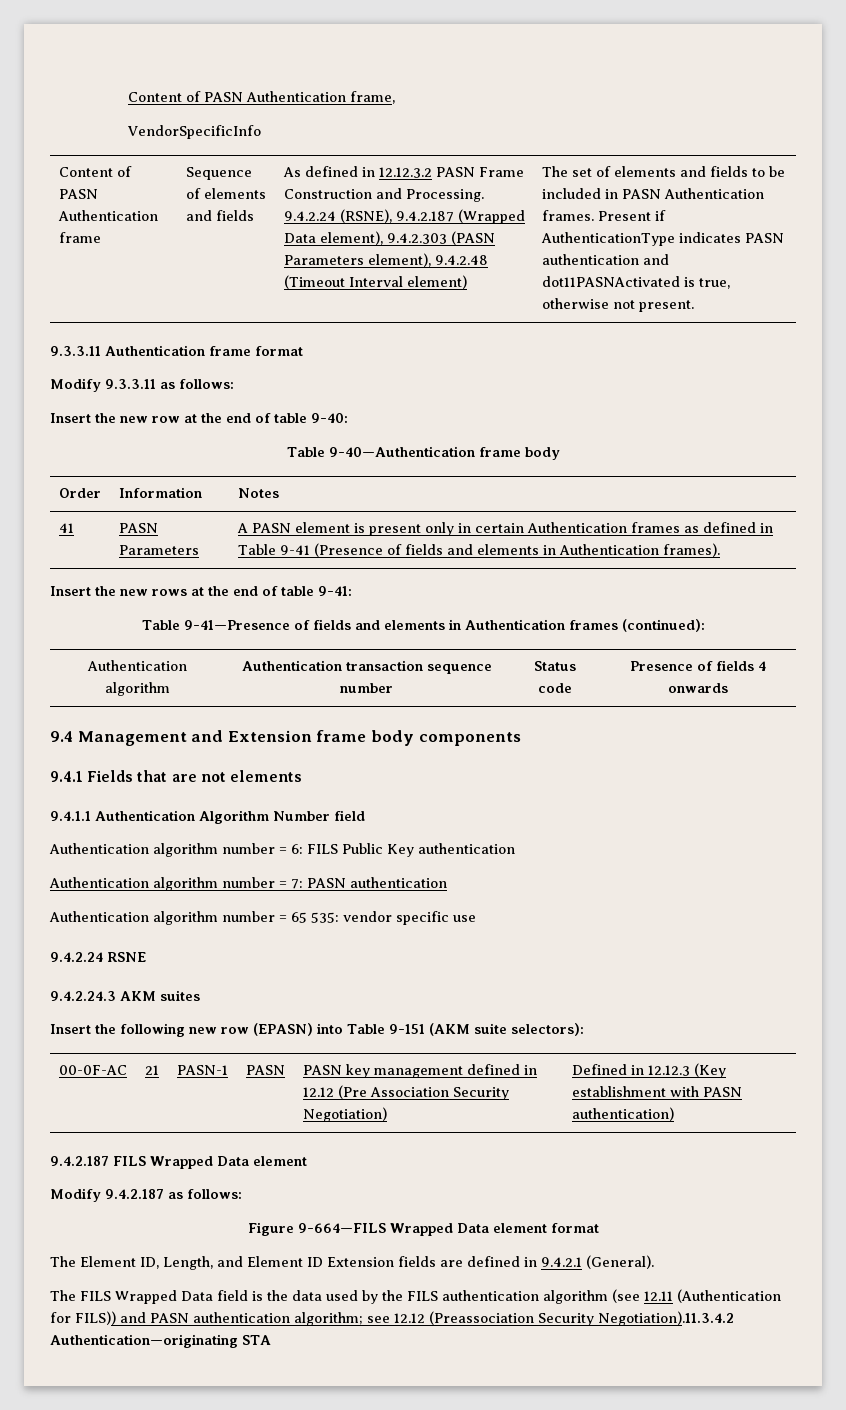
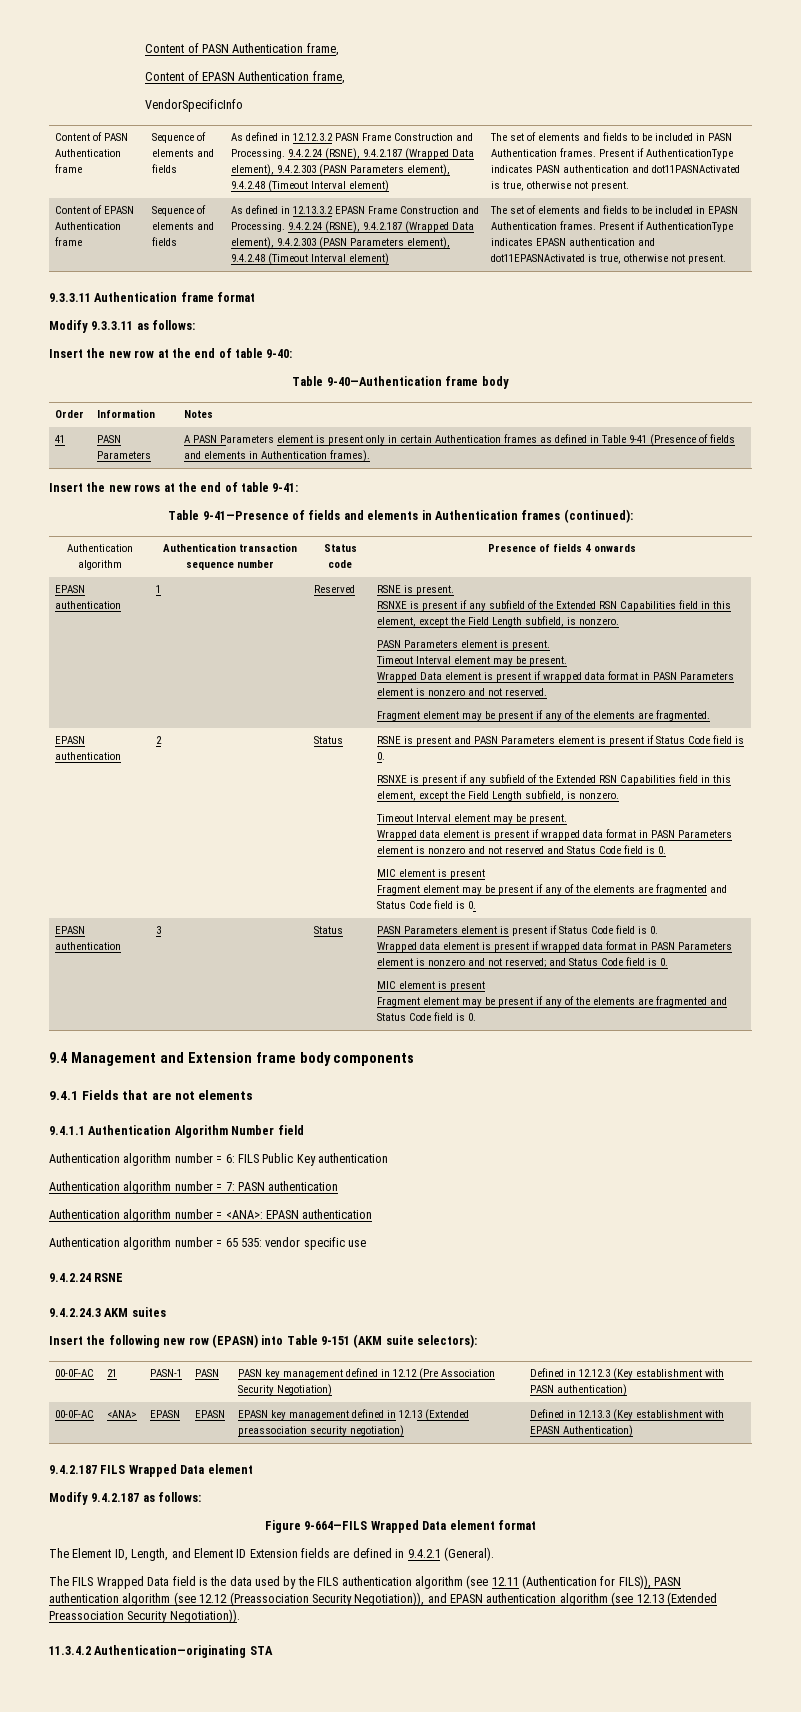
+ Content of EPASN Authentication frame,
+ Content of EPASN Authentication frame | Sequence of elements and fields | As defined in 12.13.3.2 EPASN Frame Construction and Processing. 9.4.2.24 (RSNE), 9.4.2.187 (Wrapped Data element), 9.4.2.303 (PASN Parameters element), 9.4.2.48 (Timeout Interval element) | The set of elements and fields to be included in EPASN Authentication frames. Present if AuthenticationType indicates EPASN authentication and dot11EPASNActivated is true, otherwise not present.
- 41 | PASN Parameters | A PASN element is present only in certain Authentication frames as defined in Table 9-41 (Presence of fields and elements in Authentication frames).
+ 41 | PASN Parameters | A PASN Parameters element is present only in certain Authentication frames as defined in Table 9-41 (Presence of fields and elements in Authentication frames).
+ EPASN authentication | 1 | Reserved | RSNE is present.
+ RSNXE is present if any subfield of the Extended RSN Capabilities field in this element, except the Field Length subfield, is nonzero.
+ PASN Parameters element is present.
+ Timeout Interval element may be present.
+ Wrapped Data element is present if wrapped data format in PASN Parameters element is nonzero and not reserved.
+ Fragment element may be present if any of the elements are fragmented.
+ EPASN authentication | 2 | Status | RSNE is present and PASN Parameters element is present if Status Code field is 0.
+ RSNXE is present if any subfield of the Extended RSN Capabilities field in this element, except the Field Length subfield, is nonzero.
+ Timeout Interval element may be present.
+ Wrapped data element is present if wrapped data format in PASN Parameters element is nonzero and not reserved and Status Code field is 0.
+ MIC element is present
+ Fragment element may be present if any of the elements are fragmented and Status Code field is 0.
+ EPASN authentication | 3 | Status | PASN Parameters element is present if Status Code field is 0.
+ Wrapped data element is present if wrapped data format in PASN Parameters element is nonzero and not reserved; and Status Code field is 0.
+ MIC element is present
+ Fragment element may be present if any of the elements are fragmented and Status Code field is 0.
+ Authentication algorithm number = <ANA>: EPASN authentication
+ 00-0F-AC | <ANA> | EPASN | EPASN | EPASN key management defined in 12.13 (Extended preassociation security negotiation) | Defined in 12.13.3 (Key establishment with EPASN Authentication)
- The FILS Wrapped Data field is the data used by the FILS authentication algorithm (see 12.11 (Authentication for FILS)) and PASN authentication algorithm; see 12.12 (Preassociation Security Negotiation).11.3.4.2 Authentication—originating STA
+ The FILS Wrapped Data field is the data used by the FILS authentication algorithm (see 12.11 (Authentication for FILS)), PASN authentication algorithm (see 12.12 (Preassociation Security Negotiation)), and EPASN authentication algorithm (see 12.13 (Extended Preassociation Security Negotiation)).
+ 11.3.4.2 Authentication—originating STA

